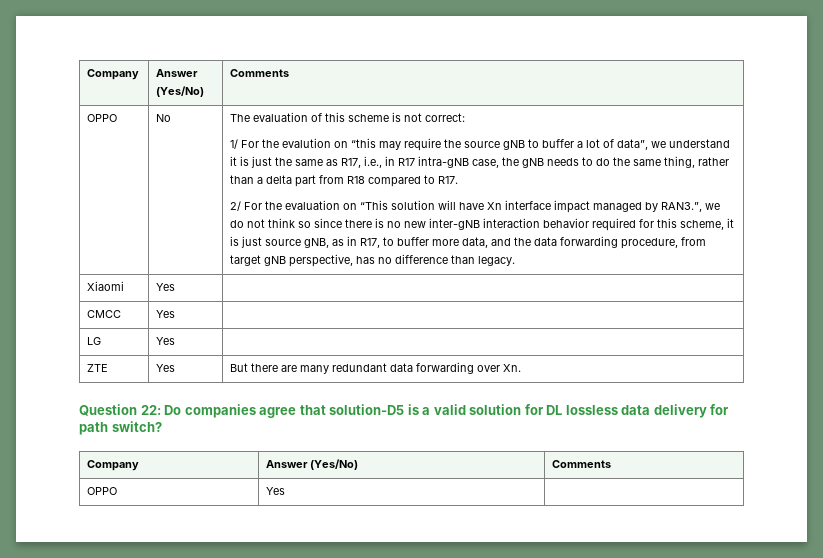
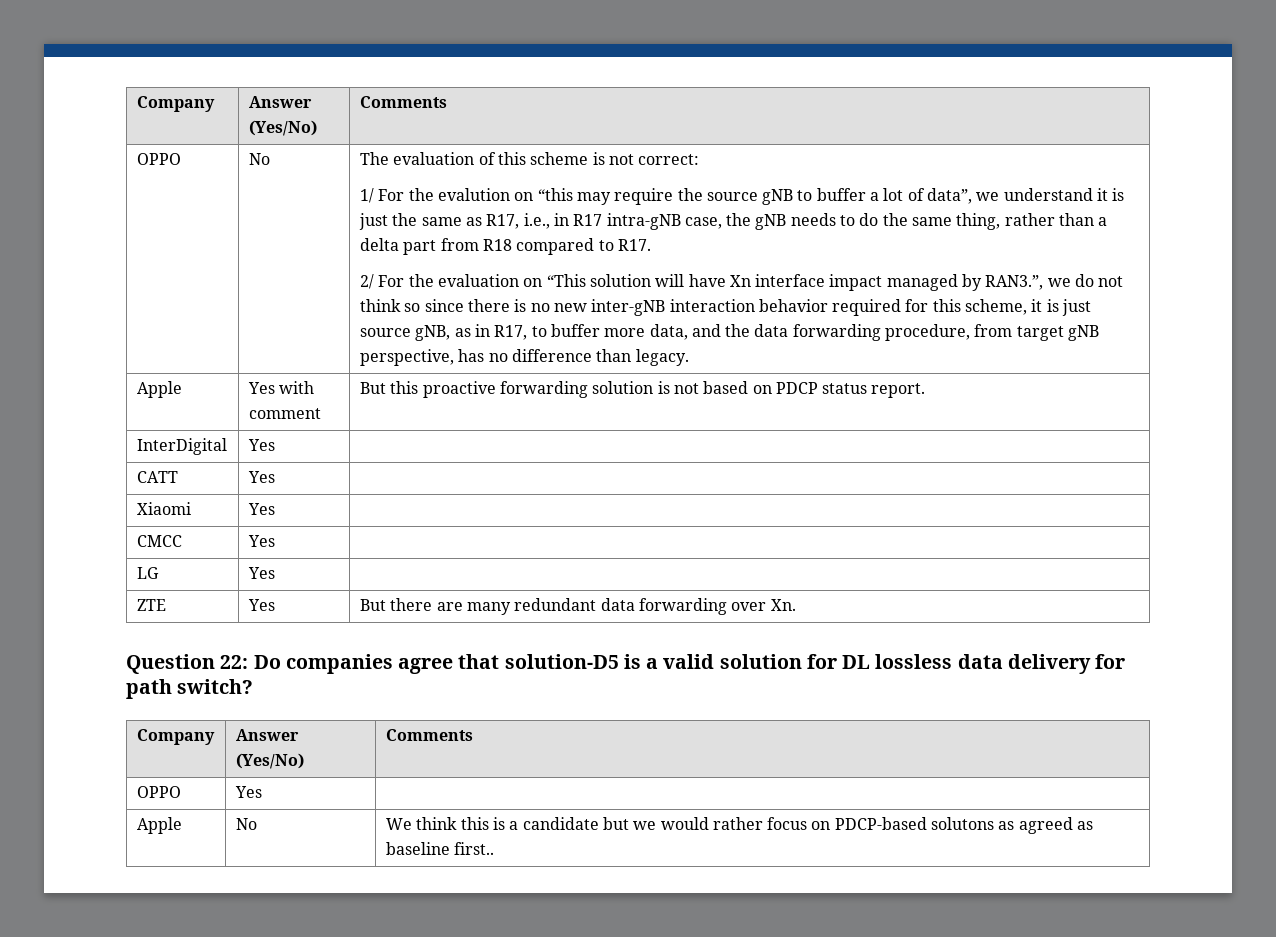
+ Apple | Yes with comment | But this proactive forwarding solution is not based on PDCP status report.
+ InterDigital | Yes |
+ CATT | Yes |
+ Apple | No | We think this is a candidate but we would rather focus on PDCP-based solutons as agreed as baseline first..

